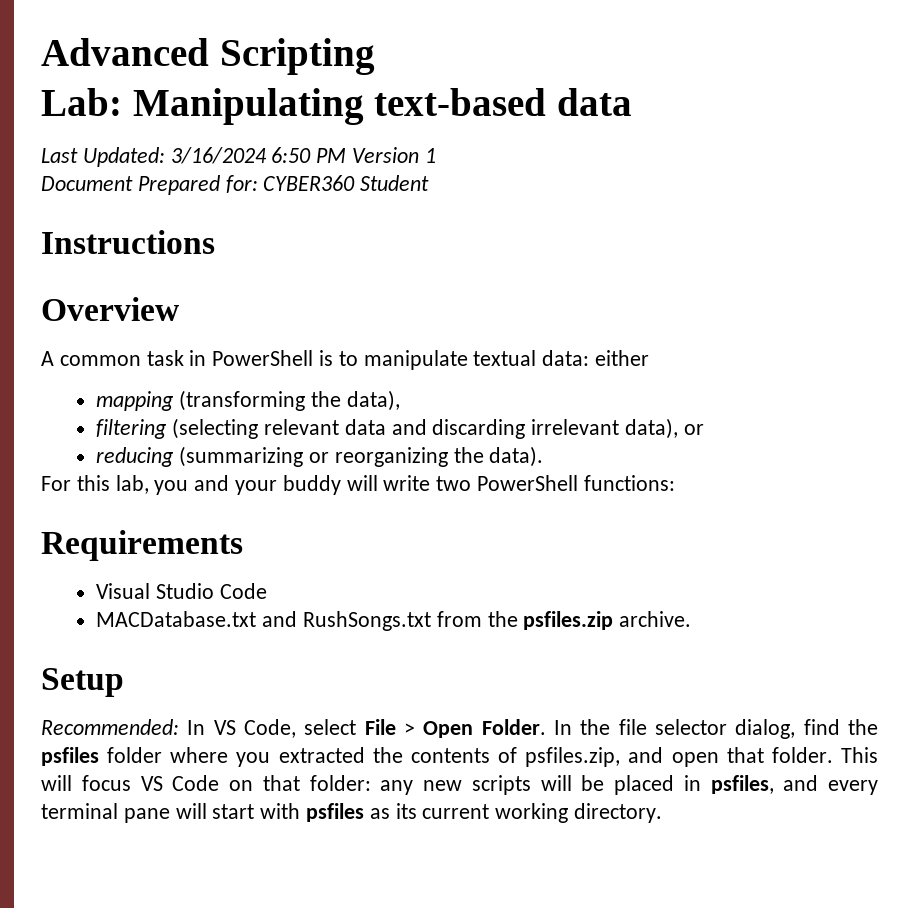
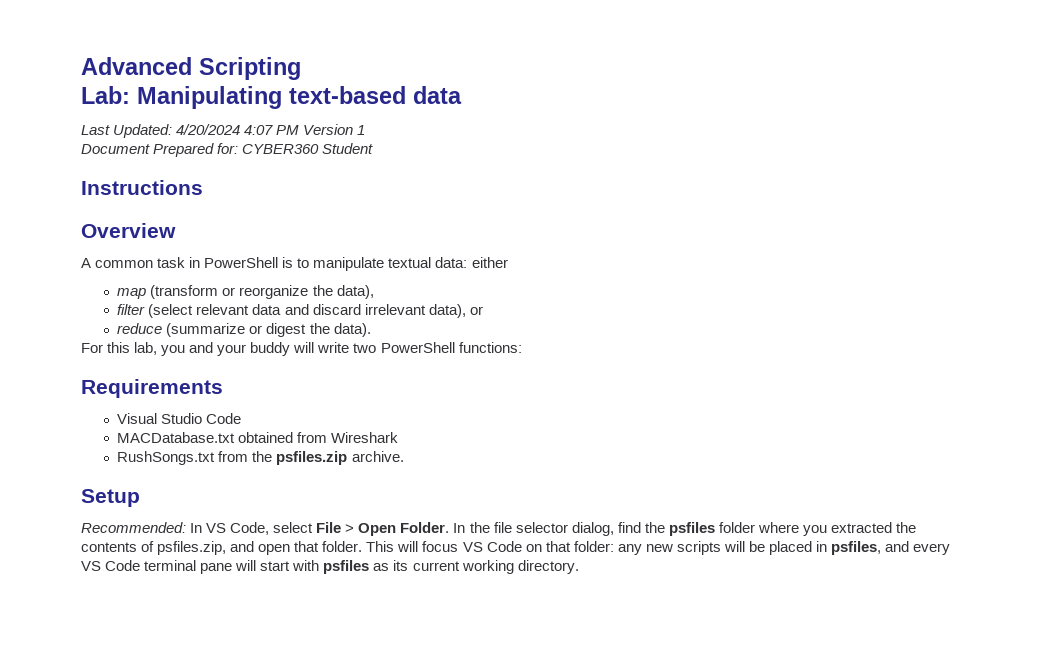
- Last Updated: 3/16/2024 6:50 PM Version 1
+ Last Updated: 4/20/2024 4:07 PM Version 1
- mapping (transforming the data),
+ map (transform or reorganize the data),
- filtering (selecting relevant data and discarding irrelevant data), or
+ filter (select relevant data and discard irrelevant data), or
- reducing (summarizing or reorganizing the data).
+ reduce (summarize or digest the data).
- MACDatabase.txt and RushSongs.txt from the psfiles.zip archive.
+ MACDatabase.txt obtained from Wireshark
+ RushSongs.txt from the psfiles.zip archive.
- This will focus VS Code on that folder: any new scripts will be placed in psfiles, and every terminal pane will start with psfiles as its current working directory.
+ This will focus VS Code on that folder: any new scripts will be placed in psfiles, and every VS Code terminal pane will start with psfiles as its current working directory.

